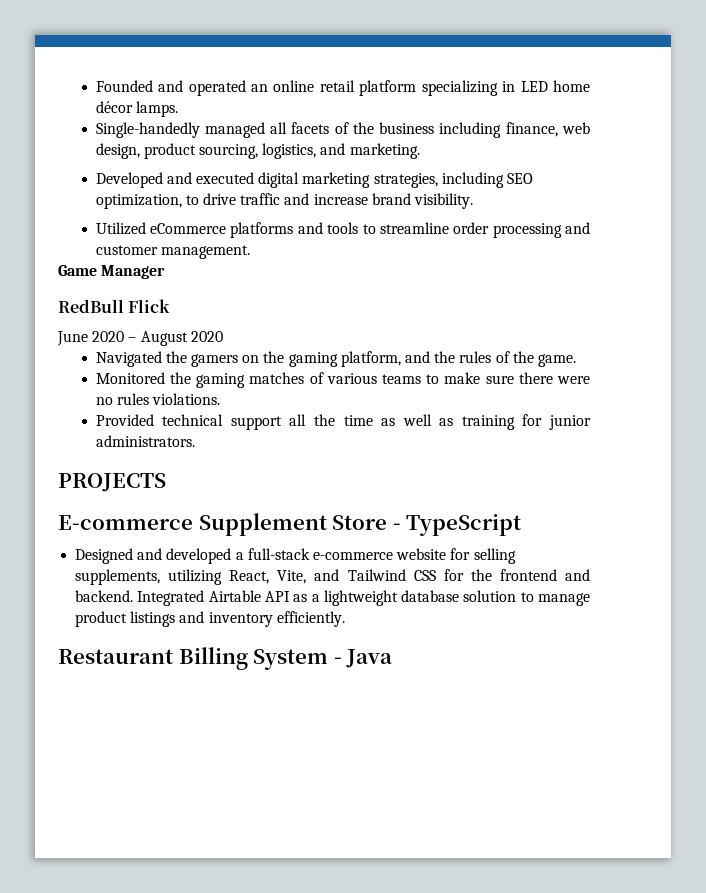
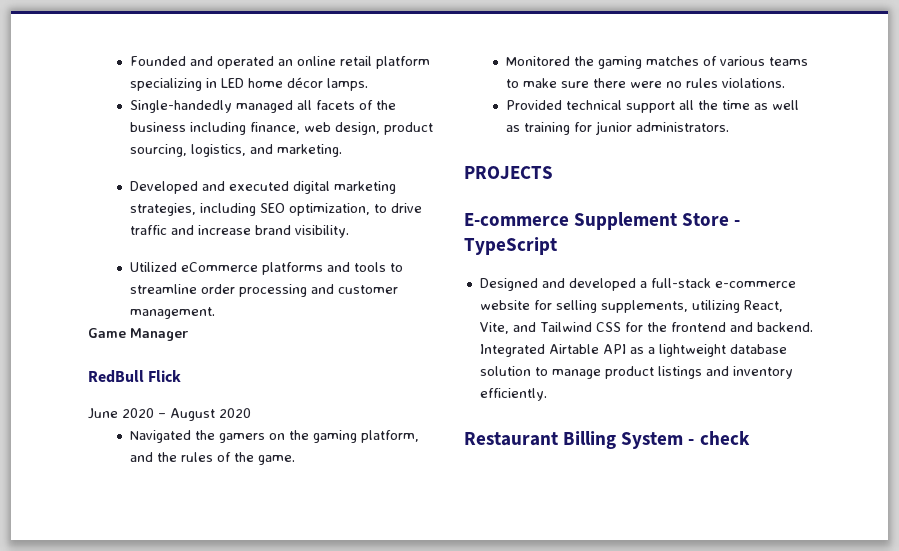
- Restaurant Billing System - Java
+ Restaurant Billing System - check

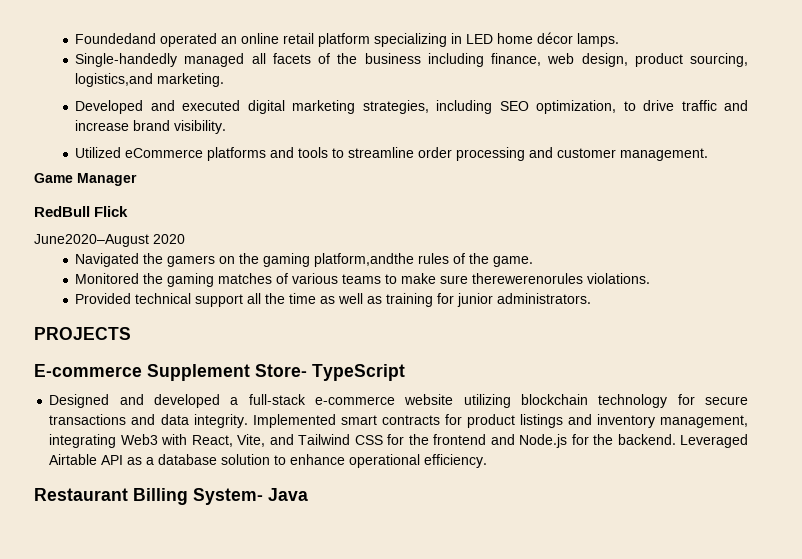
- Founded and operated an online retail platform specializing in LED home décor lamps.
+ Foundedand operated an online retail platform specializing in LED home décor lamps.
- Single-handedly managed all facets of the business including finance, web design, product sourcing, logistics, and marketing.
+ Single-handedly managed all facets of the business including finance, web design, product sourcing, logistics,and marketing.
- June 2020 – August 2020
+ June2020–August 2020
- Navigated the gamers on the gaming platform, and the rules of the game.
+ Navigated the gamers on the gaming platform,andthe rules of the game.
- Monitored the gaming matches of various teams to make sure there were no rules violations.
+ Monitored the gaming matches of various teams to make sure therewerenorules violations.
- E-commerce Supplement Store - TypeScript
+ E-commerce Supplement Store- TypeScript
- Designed and developed a full-stack e-commerce website for selling supplements, utilizing React, Vite, and Tailwind CSS for the frontend and backend. Integrated Airtable API as a lightweight database solution to manage product listings and inventory efficiently.
+ Designed and developed a full-stack e-commerce website utilizing blockchain technology for secure transactions and data integrity. Implemented smart contracts for product listings and inventory management, integrating Web3 with React, Vite, and Tailwind CSS for the frontend and Node.js for the backend. Leveraged Airtable API as a database solution to enhance operational efficiency.
- Restaurant Billing System - check
+ Restaurant Billing System- Java

